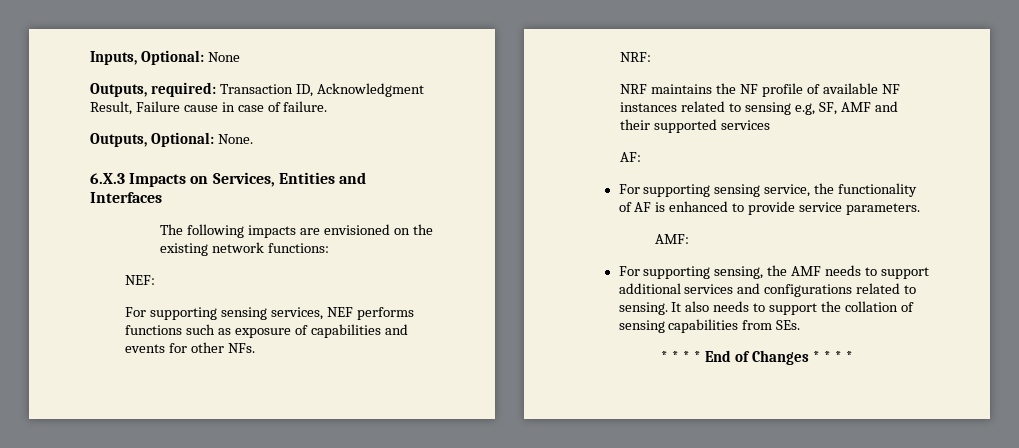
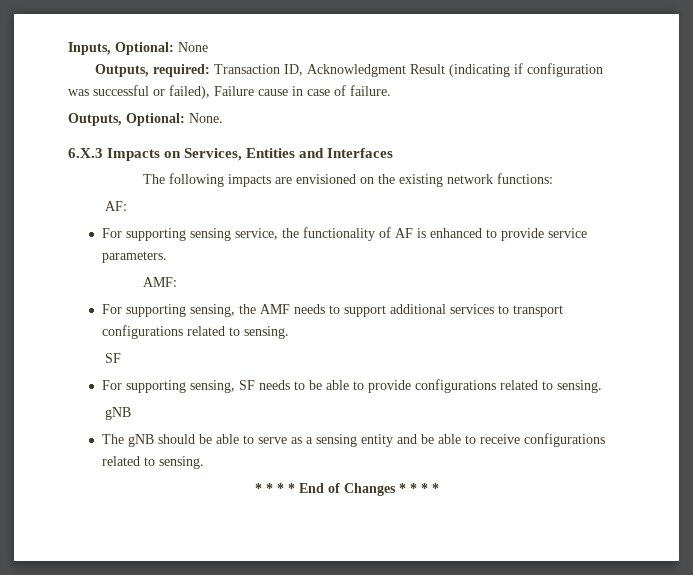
- Outputs, required: Transaction ID, Acknowledgment Result, Failure cause in case of failure.
+ Outputs, required: Transaction ID, Acknowledgment Result (indicating if configuration was successful or failed), Failure cause in case of failure.
- NEF:
- For supporting sensing services, NEF performs functions such as exposure of capabilities and events for other NFs.
- NRF:
- NRF maintains the NF profile of available NF instances related to sensing e.g, SF, AMF and their supported services
- For supporting sensing, the AMF needs to support additional services and configurations related to sensing. It also needs to support the collation of sensing capabilities from SEs.
+ For supporting sensing, the AMF needs to support additional services to transport configurations related to sensing.
+ SF
+ For supporting sensing, SF needs to be able to provide configurations related to sensing.
+ gNB
+ The gNB should be able to serve as a sensing entity and be able to receive configurations related to sensing.

